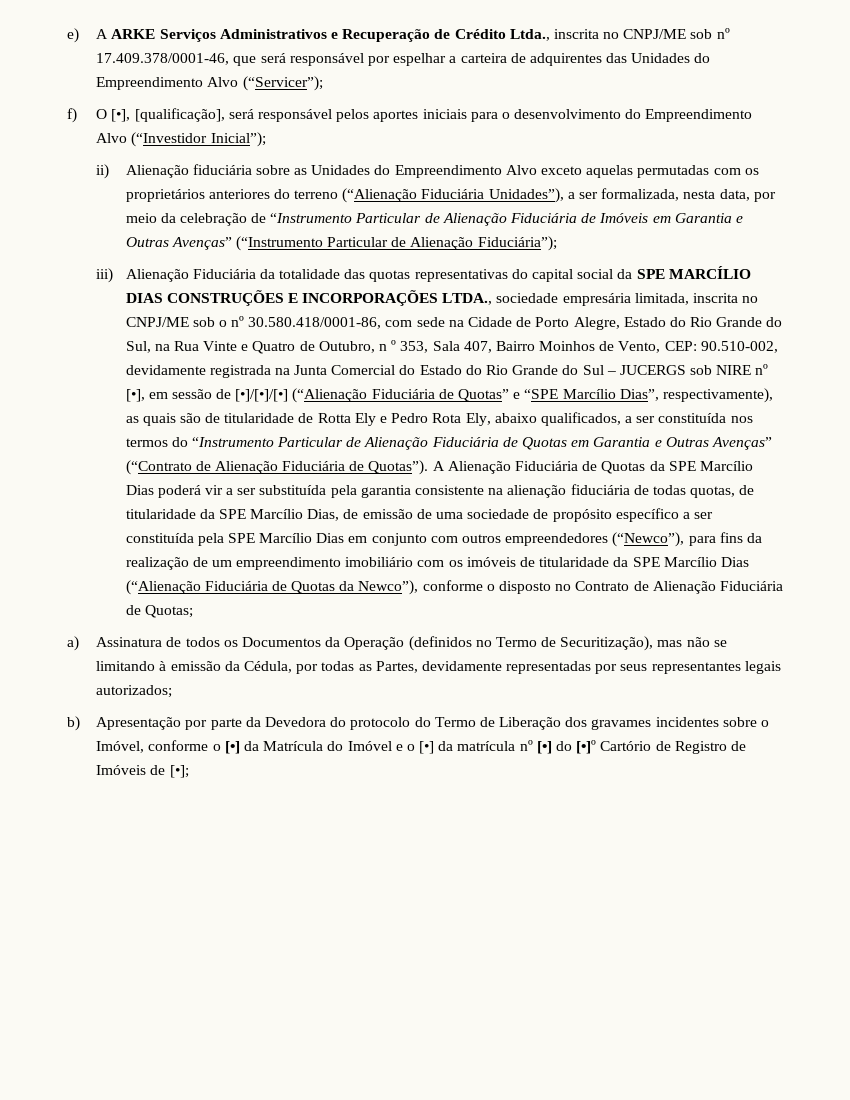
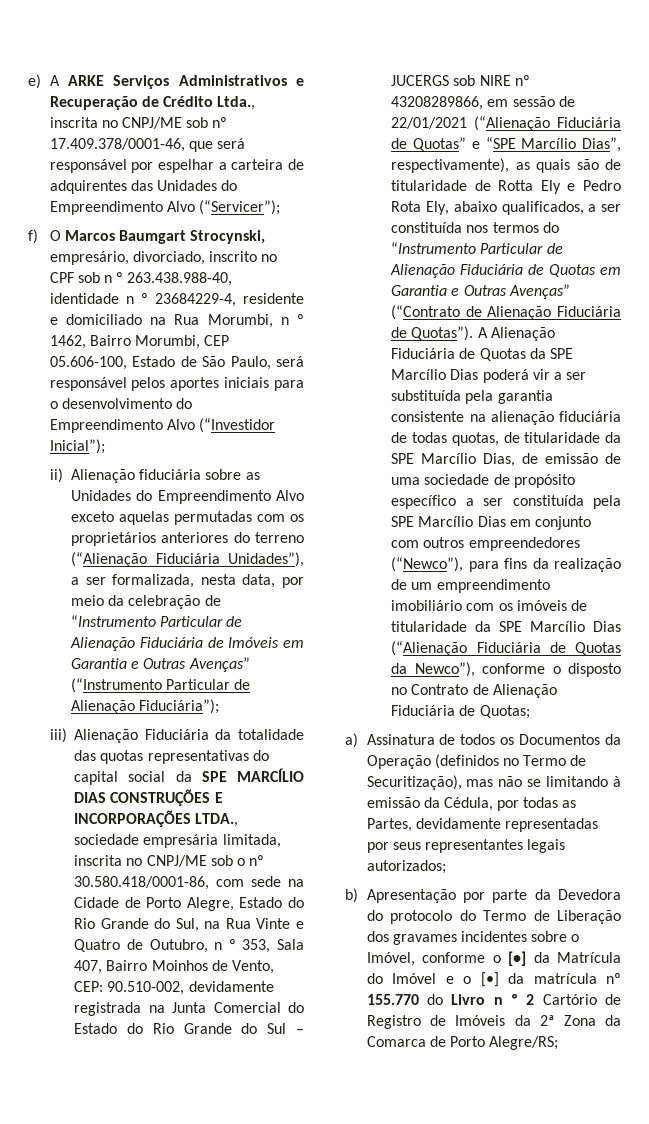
- f) O [•], [qualificação], será responsável pelos aportes iniciais para o desenvolvimento do Empreendimento Alvo (“Investidor Inicial”);
+ f) O Marcos Baumgart Strocynski, empresário, divorciado, inscrito no CPF sob n º 263.438.988-40, identidade n º 23684229-4, residente e domiciliado na Rua Morumbi, n º 1462, Bairro Morumbi, CEP 05.606-100, Estado de São Paulo, será responsável pelos aportes iniciais para o desenvolvimento do Empreendimento Alvo (“Investidor Inicial”);
- 90.510-002, devidamente registrada na Junta Comercial do Estado do Rio Grande do Sul – JUCERGS sob NIRE nº [•], em sessão de [•]/[•]/[•] (“Alienação Fiduciária de Quotas” e “SPE Marcílio Dias”, respectivamente), as quais são de titularidade de Rotta Ely e Pedro Rota Ely, abaixo qualificados, a ser constituída nos termos do “Instrumento Particular de Alienação Fiduciária de Quotas em Garantia e Outras Avenças” (“Contrato de Alienação Fiduciária de Quotas”).
+ 90.510-002, devidamente registrada na Junta Comercial do Estado do Rio Grande do Sul – JUCERGS sob NIRE nº 43208289866, em sessão de 22/01/2021 (“Alienação Fiduciária de Quotas” e “SPE Marcílio Dias”, respectivamente), as quais são de titularidade de Rotta Ely e Pedro Rota Ely, abaixo qualificados, a ser constituída nos termos do “Instrumento Particular de Alienação Fiduciária de Quotas em Garantia e Outras Avenças” (“Contrato de Alienação Fiduciária de Quotas”).
- b) Apresentação por parte da Devedora do protocolo do Termo de Liberação dos gravames incidentes sobre o Imóvel, conforme o [•] da Matrícula do Imóvel e o [•] da matrícula nº [•] do [•]º Cartório de Registro de Imóveis de [•];
+ b) Apresentação por parte da Devedora do protocolo do Termo de Liberação dos gravames incidentes sobre o Imóvel, conforme o [•] da Matrícula do Imóvel e o [•] da matrícula nº 155.770 do Livro n º 2 Cartório de Registro de Imóveis da 2ª Zona da Comarca de Porto Alegre/RS;

